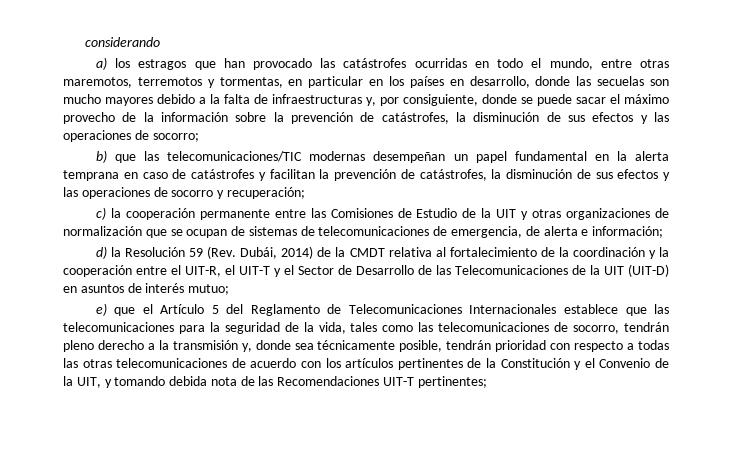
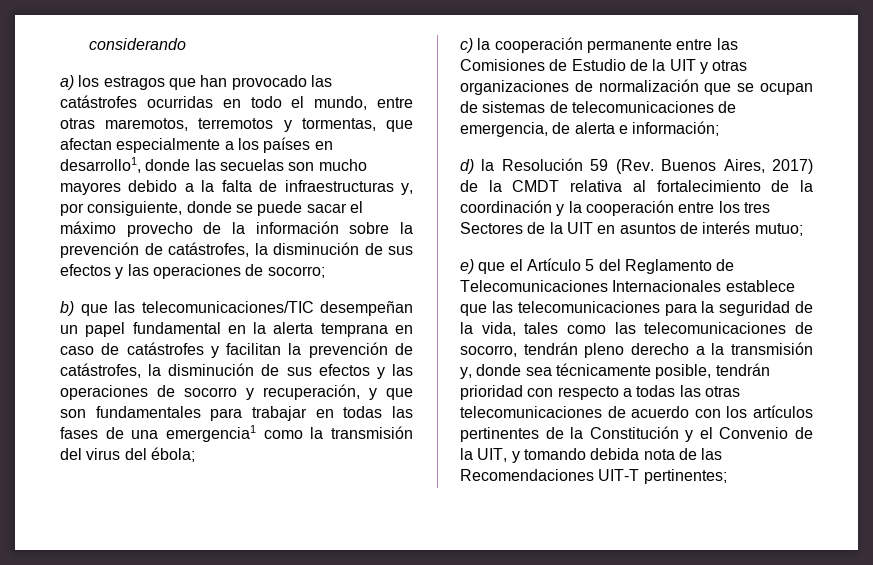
- a) los estragos que han provocado las catástrofes ocurridas en todo el mundo, entre otras maremotos, terremotos y tormentas, en particular en los países en desarrollo, donde las secuelas son mucho mayores debido a la falta de infraestructuras y, por consiguiente, donde se puede sacar el máximo provecho de la información sobre la prevención de catástrofes, la disminución de sus efectos y las operaciones de socorro;
+ a) los estragos que han provocado las catástrofes ocurridas en todo el mundo, entre otras maremotos, terremotos y tormentas, que afectan especialmente a los países en desarrollo1, donde las secuelas son mucho mayores debido a la falta de infraestructuras y, por consiguiente, donde se puede sacar el máximo provecho de la información sobre la prevención de catástrofes, la disminución de sus efectos y las operaciones de socorro;
- b) que las telecomunicaciones/TIC modernas desempeñan un papel fundamental en la alerta temprana en caso de catástrofes y facilitan la prevención de catástrofes, la disminución de sus efectos y las operaciones de socorro y recuperación;
+ b) que las telecomunicaciones/TIC desempeñan un papel fundamental en la alerta temprana en caso de catástrofes y facilitan la prevención de catástrofes, la disminución de sus efectos y las operaciones de socorro y recuperación, y que son fundamentales para trabajar en todas las fases de una emergencia1 como la transmisión del virus del ébola;
- d) la Resolución 59 (Rev. Dubái, 2014) de la CMDT relativa al fortalecimiento de la coordinación y la cooperación entre el UIT-R, el UIT-T y el Sector de Desarrollo de las Telecomunicaciones de la UIT (UIT-D) en asuntos de interés mutuo;
+ d) la Resolución 59 (Rev. Buenos Aires, 2017) de la CMDT relativa al fortalecimiento de la coordinación y la cooperación entre los tres Sectores de la UIT en asuntos de interés mutuo;

